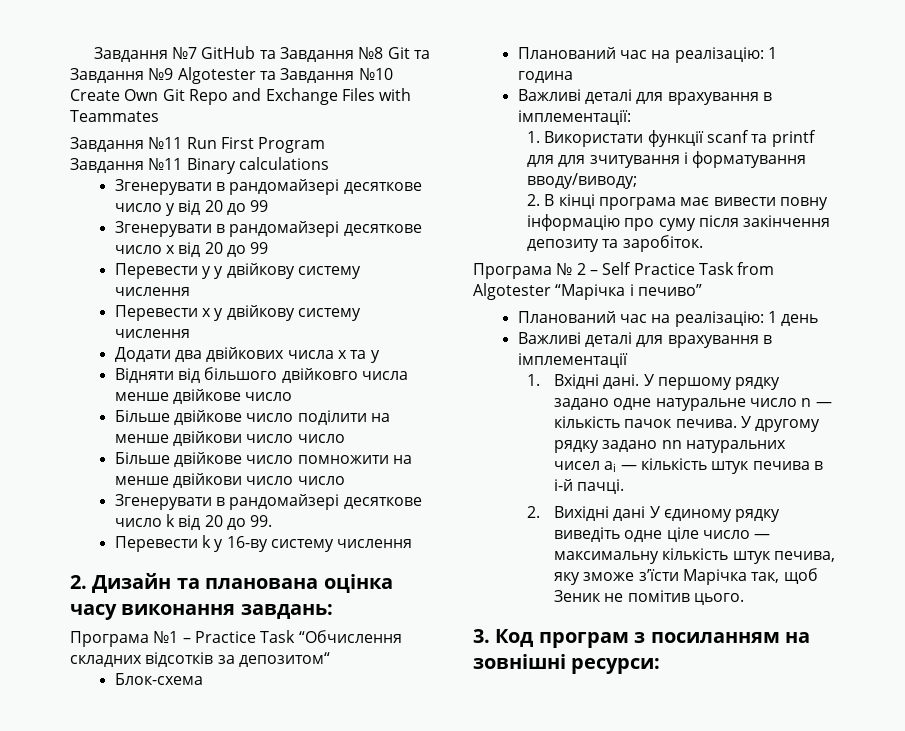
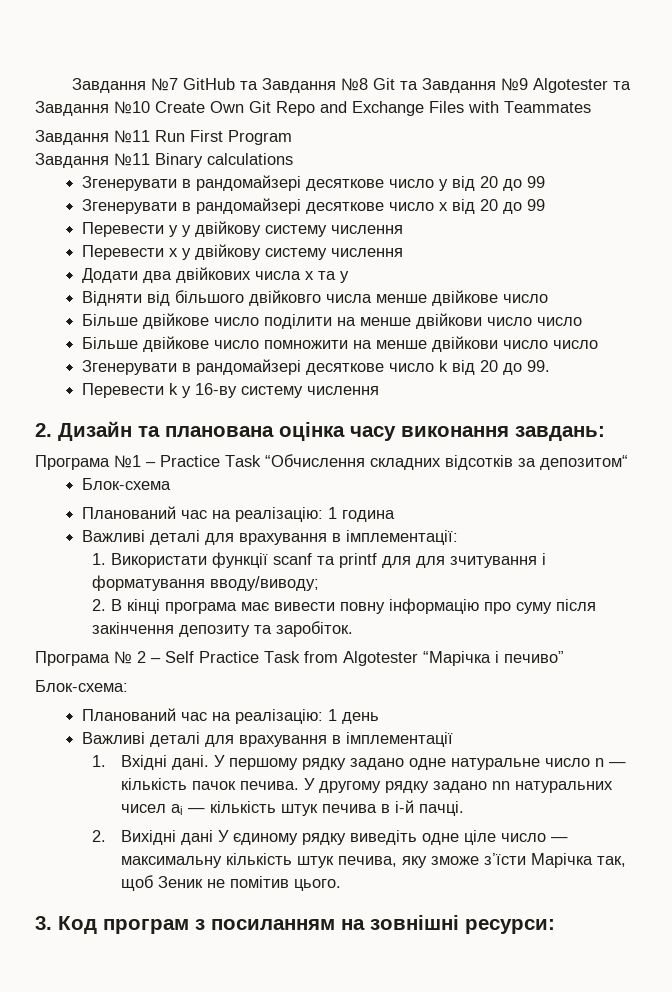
+ Блок-схема:

